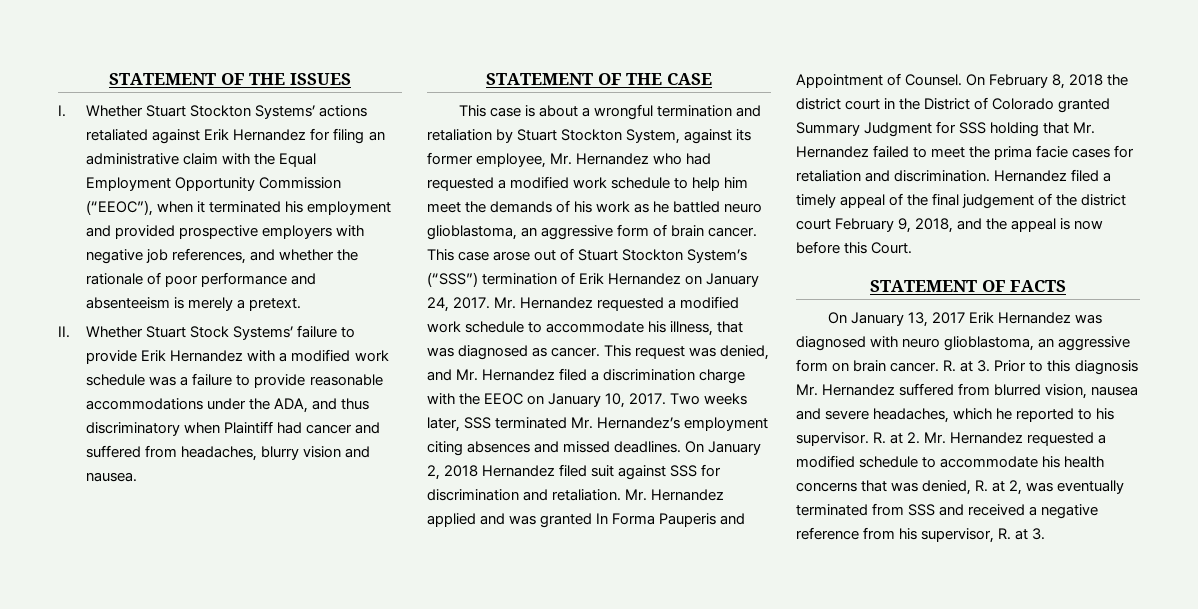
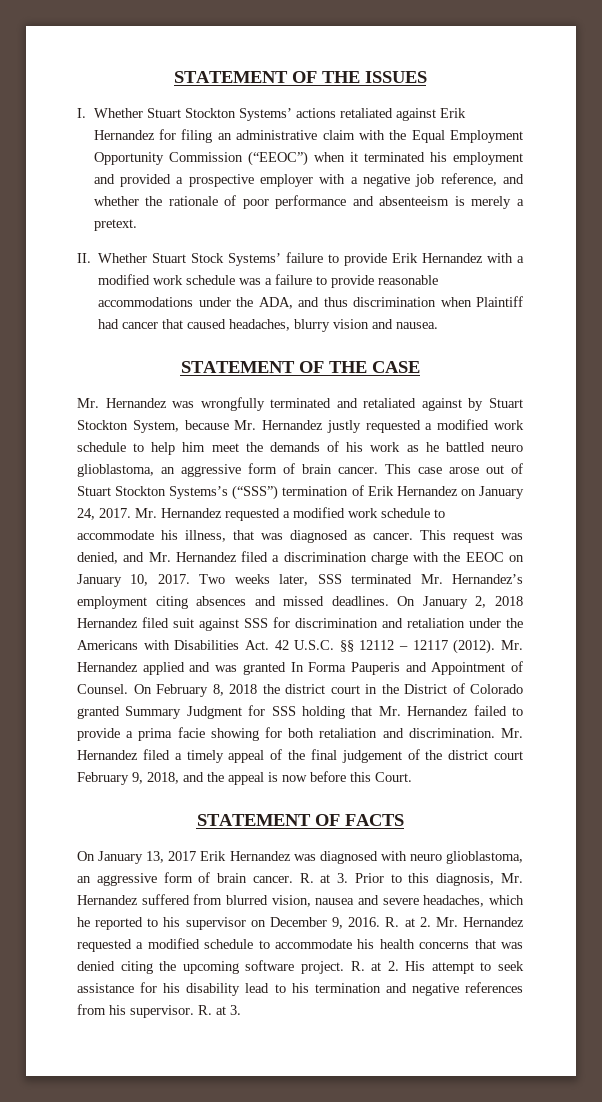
- I. Whether Stuart Stockton Systems’ actions retaliated against Erik Hernandez for filing an administrative claim with the Equal Employment Opportunity Commission (“EEOC”), when it terminated his employment and provided prospective employers with negative job references, and whether the rationale of poor performance and absenteeism is merely a pretext.
+ I. Whether Stuart Stockton Systems’ actions retaliated against Erik Hernandez for filing an administrative claim with the Equal Employment Opportunity Commission (“EEOC”) when it terminated his employment and provided a prospective employer with a negative job reference, and whether the rationale of poor performance and absenteeism is merely a pretext.
- II. Whether Stuart Stock Systems’ failure to provide Erik Hernandez with a modified work schedule was a failure to provide reasonable accommodations under the ADA, and thus discriminatory when Plaintiff had cancer and suffered from headaches, blurry vision and nausea.
+ II. Whether Stuart Stock Systems’ failure to provide Erik Hernandez with a modified work schedule was a failure to provide reasonable accommodations under the ADA, and thus discrimination when Plaintiff had cancer that caused headaches, blurry vision and nausea.
- This case is about a wrongful termination and retaliation by Stuart Stockton System, against its former employee, Mr. Hernandez who had requested a modified work schedule to help him meet the demands of his work as he battled neuro glioblastoma, an aggressive form of brain cancer.
+ Mr. Hernandez was wrongfully terminated and retaliated against by Stuart Stockton System, because Mr. Hernandez justly requested a modified work schedule to help him meet the demands of his work as he battled neuro glioblastoma, an aggressive form of brain cancer.
- This case arose out of Stuart Stockton System’s (“SSS”) termination of Erik Hernandez on January 24, 2017.
+ This case arose out of Stuart Stockton Systems’s (“SSS”) termination of Erik Hernandez on January 24, 2017.
- On January 2, 2018 Hernandez filed suit against SSS for discrimination and retaliation.
+ On January 2, 2018 Hernandez filed suit against SSS for discrimination and retaliation under the Americans with Disabilities Act. 42 U.S.C. §§ 12112 – 12117 (2012).
- On February 8, 2018 the district court in the District of Colorado granted Summary Judgment for SSS holding that Mr. Hernandez failed to meet the prima facie cases for retaliation and discrimination.
+ On February 8, 2018 the district court in the District of Colorado granted Summary Judgment for SSS holding that Mr. Hernandez failed to provide a prima facie showing for both retaliation and discrimination.
- Hernandez filed a timely appeal of the final judgement of the district court February 9, 2018, and the appeal is now before this Court.
+ Mr. Hernandez filed a timely appeal of the final judgement of the district court February 9, 2018, and the appeal is now before this Court.
- On January 13, 2017 Erik Hernandez was diagnosed with neuro glioblastoma, an aggressive form on brain cancer.
+ On January 13, 2017 Erik Hernandez was diagnosed with neuro glioblastoma, an aggressive form of brain cancer.
- R. at 3. Prior to this diagnosis Mr. Hernandez suffered from blurred vision, nausea and severe headaches, which he reported to his supervisor.
+ R. at 3. Prior to this diagnosis, Mr. Hernandez suffered from blurred vision, nausea and severe headaches, which he reported to his supervisor on December 9, 2016.
- R. at 2. Mr. Hernandez requested a modified schedule to accommodate his health concerns that was denied, R. at 2, was eventually terminated from SSS and received a negative reference from his supervisor, R. at 3.
+ R. at 2. Mr. Hernandez requested a modified schedule to accommodate his health concerns that was denied citing the upcoming software project. R. at 2. His attempt to seek assistance for his disability lead to his termination and negative references from his supervisor. R. at 3.

